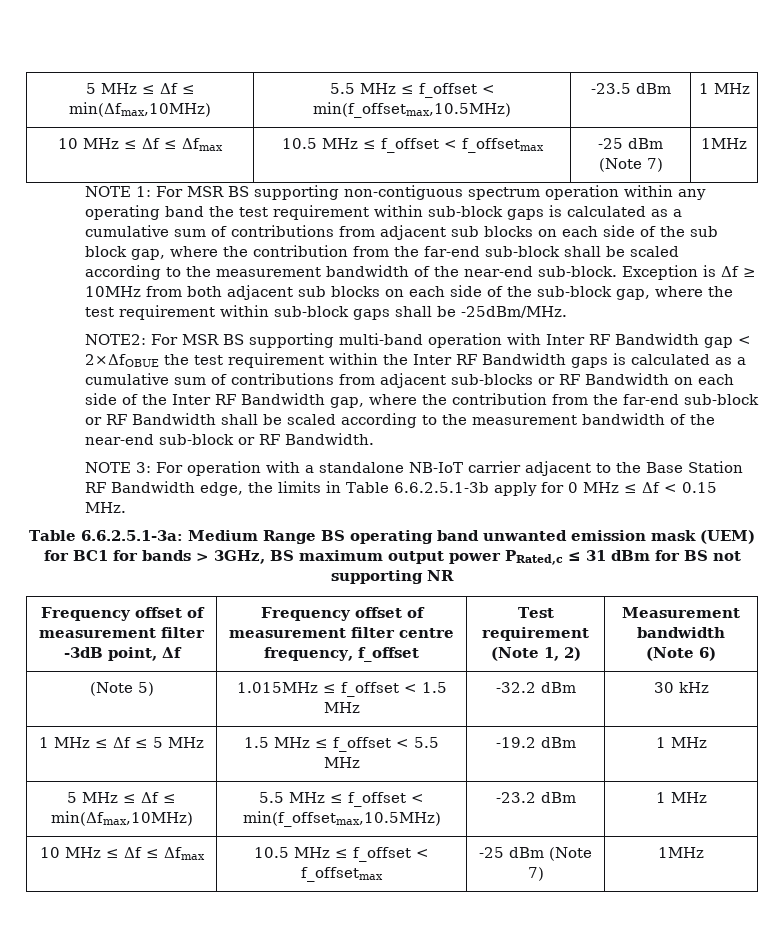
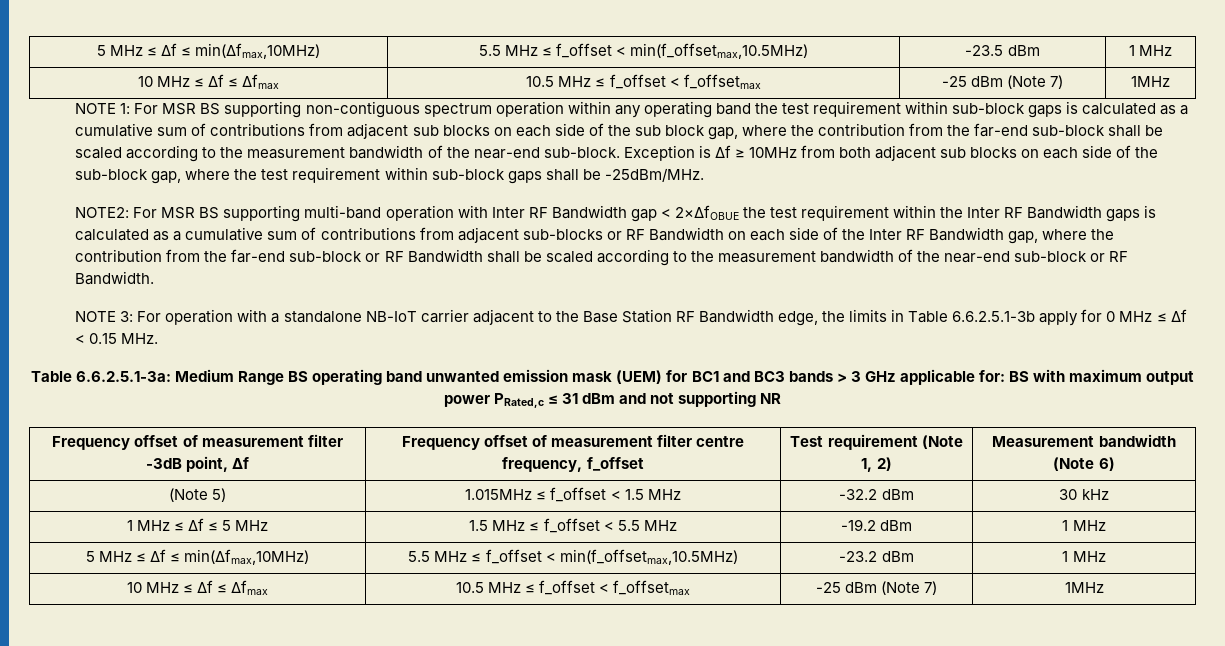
- Table 6.6.2.5.1-3a: Medium Range BS operating band unwanted emission mask (UEM) for BC1 for bands > 3GHz, BS maximum output power PRated,c ≤ 31 dBm for BS not supporting NR
+ Table 6.6.2.5.1-3a: Medium Range BS operating band unwanted emission mask (UEM) for BC1 and BC3 bands > 3 GHz applicable for: BS with maximum output power PRated,c ≤ 31 dBm and not supporting NR

